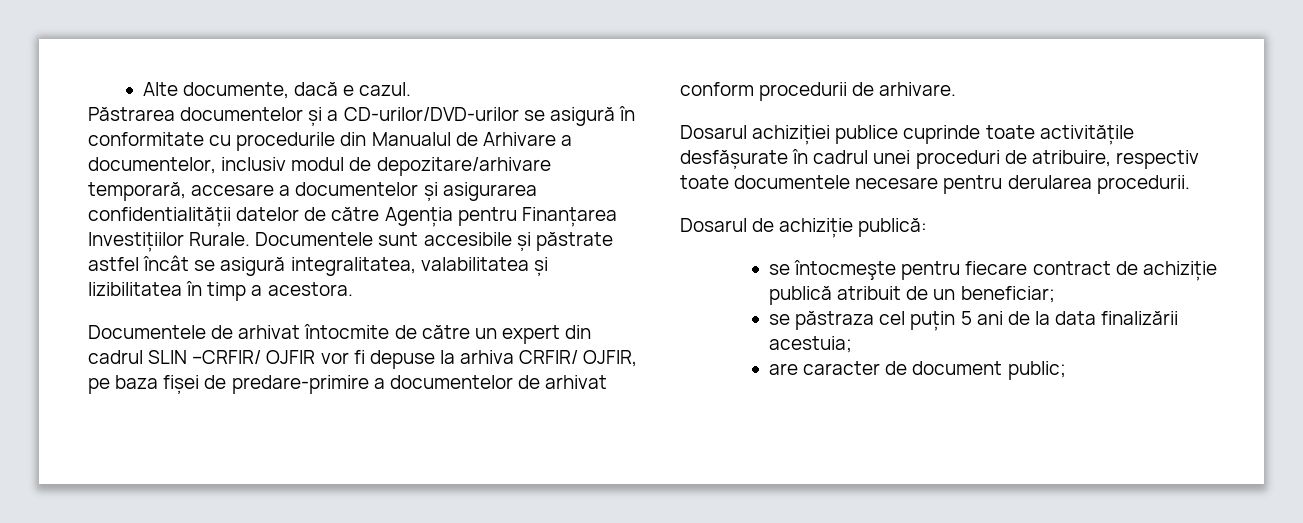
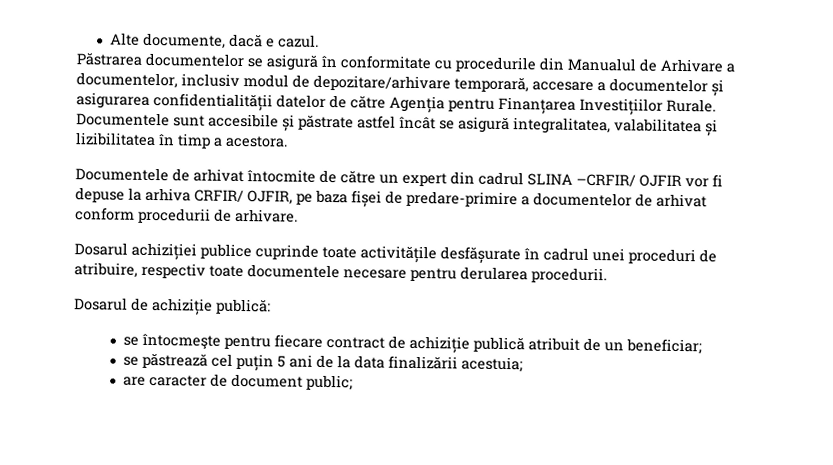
- Păstrarea documentelor și a CD-urilor/DVD-urilor se asigură în conformitate cu procedurile din Manualul de Arhivare a documentelor, inclusiv modul de depozitare/arhivare temporară, accesare a documentelor și asigurarea confidentialității datelor de către Agenția pentru Finanțarea Investițiilor Rurale.
+ Păstrarea documentelor se asigură în conformitate cu procedurile din Manualul de Arhivare a documentelor, inclusiv modul de depozitare/arhivare temporară, accesare a documentelor și asigurarea confidentialității datelor de către Agenția pentru Finanțarea Investițiilor Rurale.
- Documentele de arhivat întocmite de către un expert din cadrul SLIN –CRFIR/ OJFIR vor fi depuse la arhiva CRFIR/ OJFIR, pe baza fișei de predare-primire a documentelor de arhivat conform procedurii de arhivare.
+ Documentele de arhivat întocmite de către un expert din cadrul SLINA –CRFIR/ OJFIR vor fi depuse la arhiva CRFIR/ OJFIR, pe baza fișei de predare-primire a documentelor de arhivat conform procedurii de arhivare.
- se păstraza cel puțin 5 ani de la data finalizării acestuia;
+ se păstrează cel puțin 5 ani de la data finalizării acestuia;

